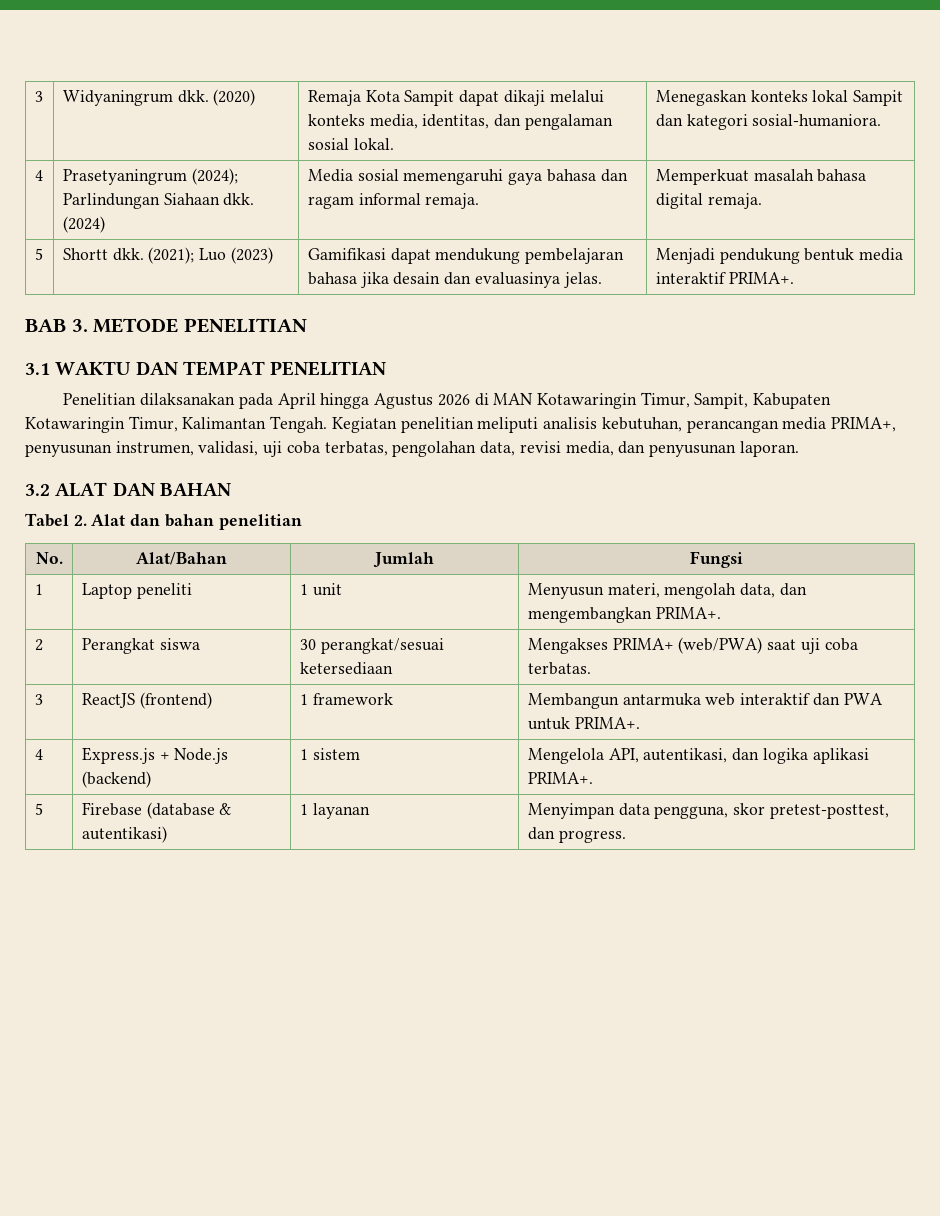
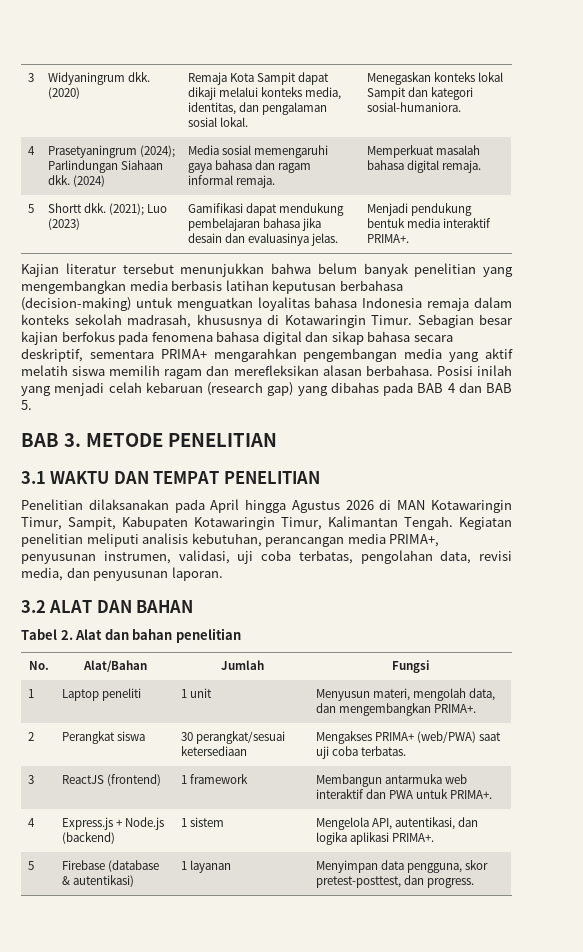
+ Kajian literatur tersebut menunjukkan bahwa belum banyak penelitian yang mengembangkan media berbasis latihan keputusan berbahasa (decision-making) untuk menguatkan loyalitas bahasa Indonesia remaja dalam konteks sekolah madrasah, khususnya di Kotawaringin Timur. Sebagian besar kajian berfokus pada fenomena bahasa digital dan sikap bahasa secara deskriptif, sementara PRIMA+ mengarahkan pengembangan media yang aktif melatih siswa memilih ragam dan merefleksikan alasan berbahasa. Posisi inilah yang menjadi celah kebaruan (research gap) yang dibahas pada BAB 4 dan BAB 5.

